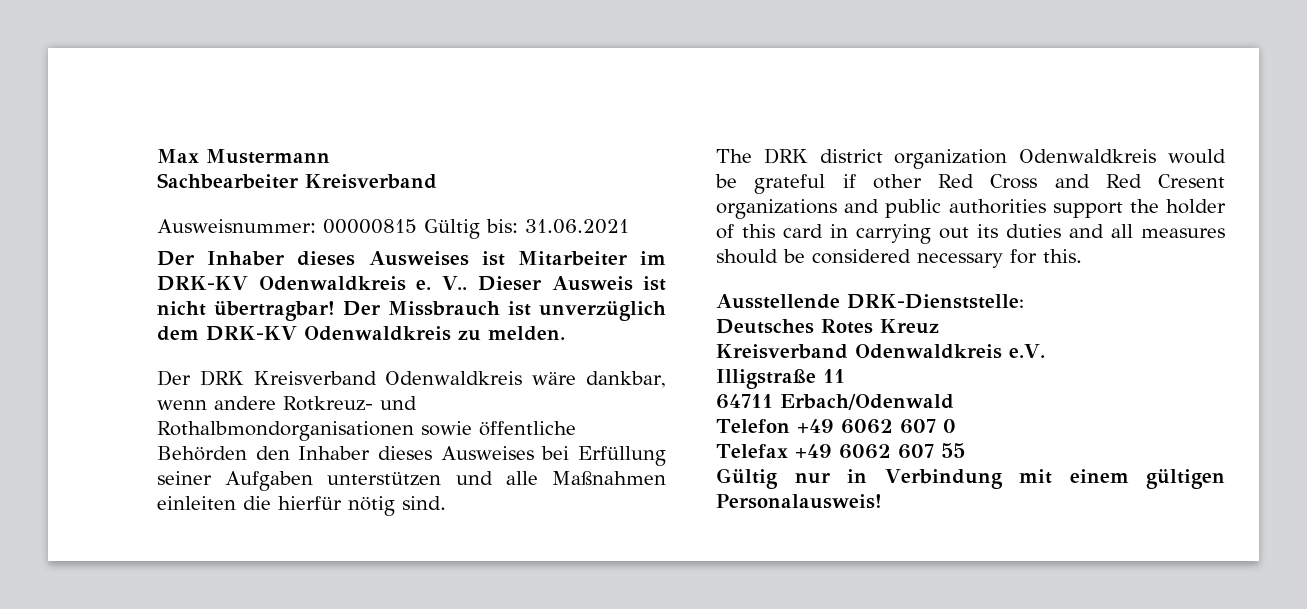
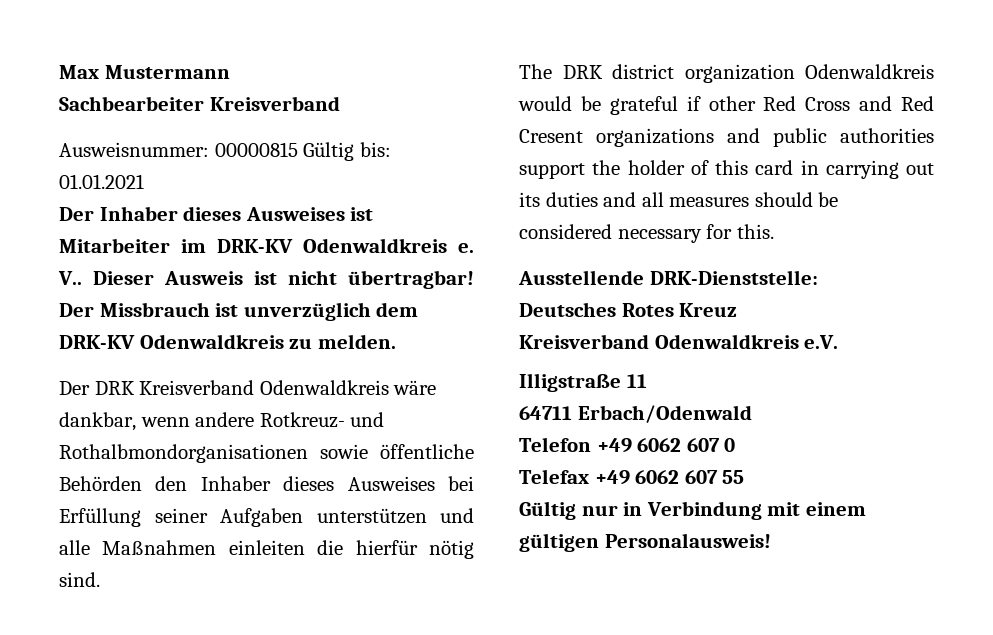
- Ausweisnummer: 00000815 Gültig bis: 31.06.2021
+ Ausweisnummer: 00000815 Gültig bis: 01.01.2021

